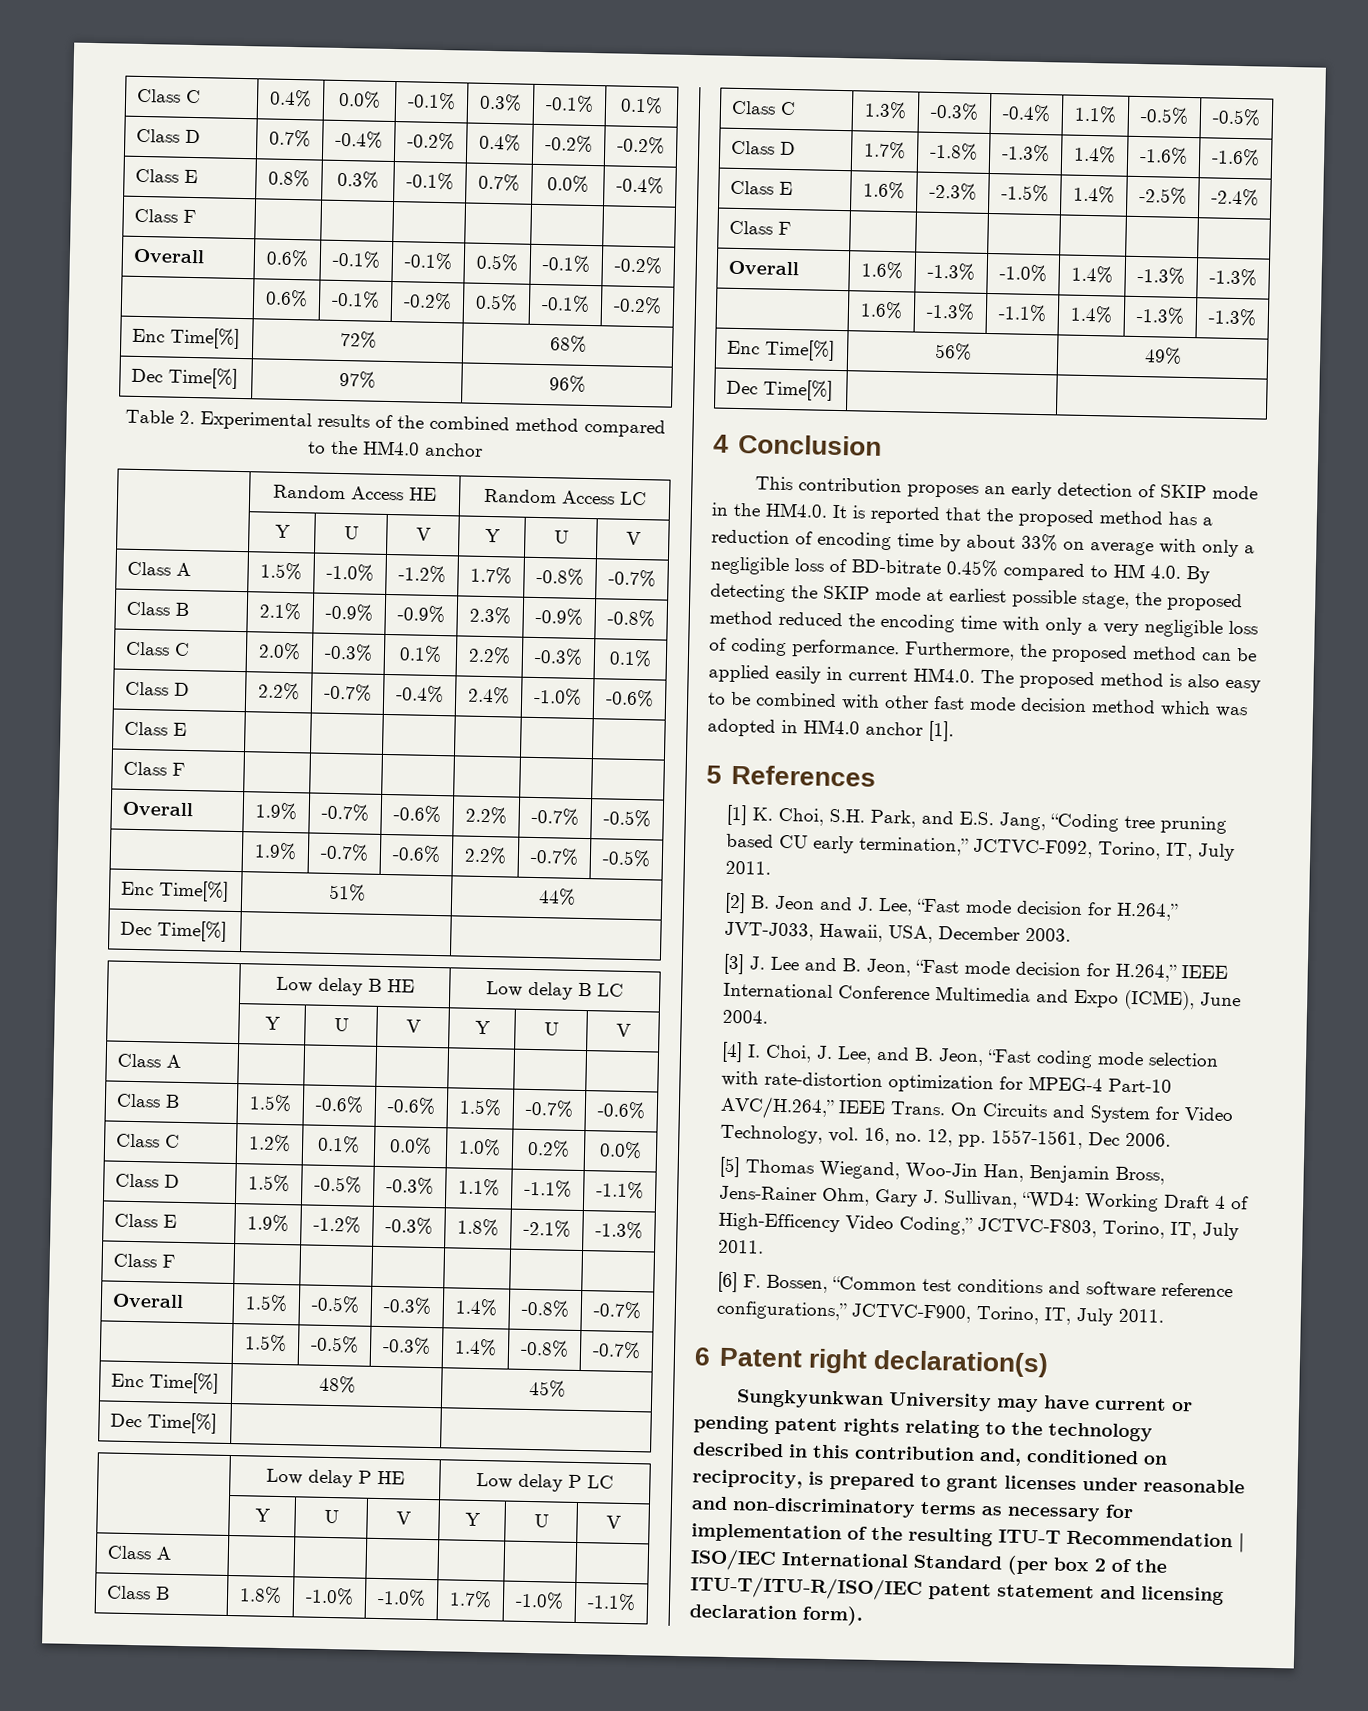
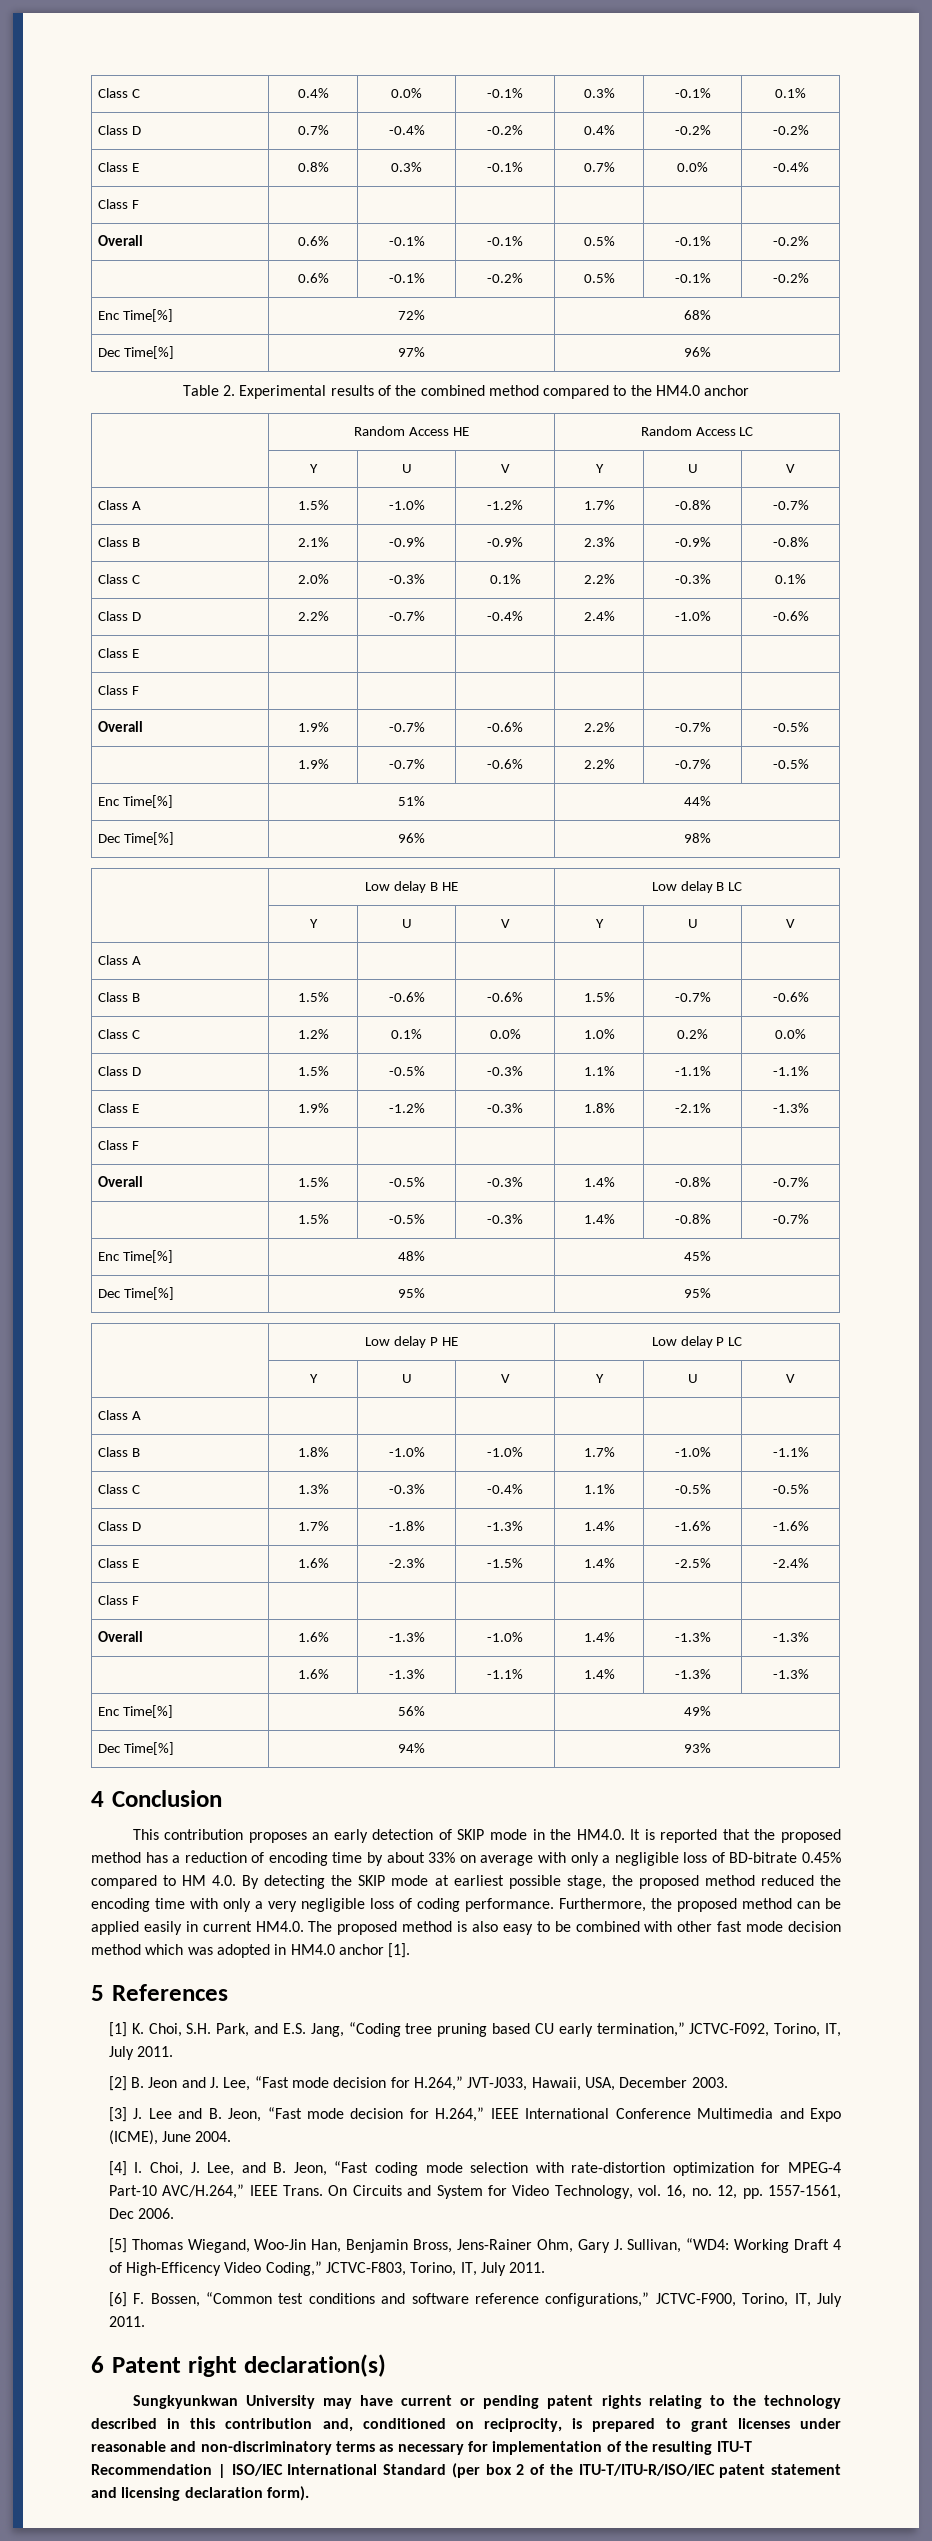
  Enc Time[%] | 51% | 44%
- Dec Time[%] | |
+ Dec Time[%] | 96% | 98%
  Enc Time[%] | 48% | 45%
- Dec Time[%] | |
+ Dec Time[%] | 95% | 95%
  Enc Time[%] | 56% | 49%
- Dec Time[%] | |
+ Dec Time[%] | 94% | 93%

